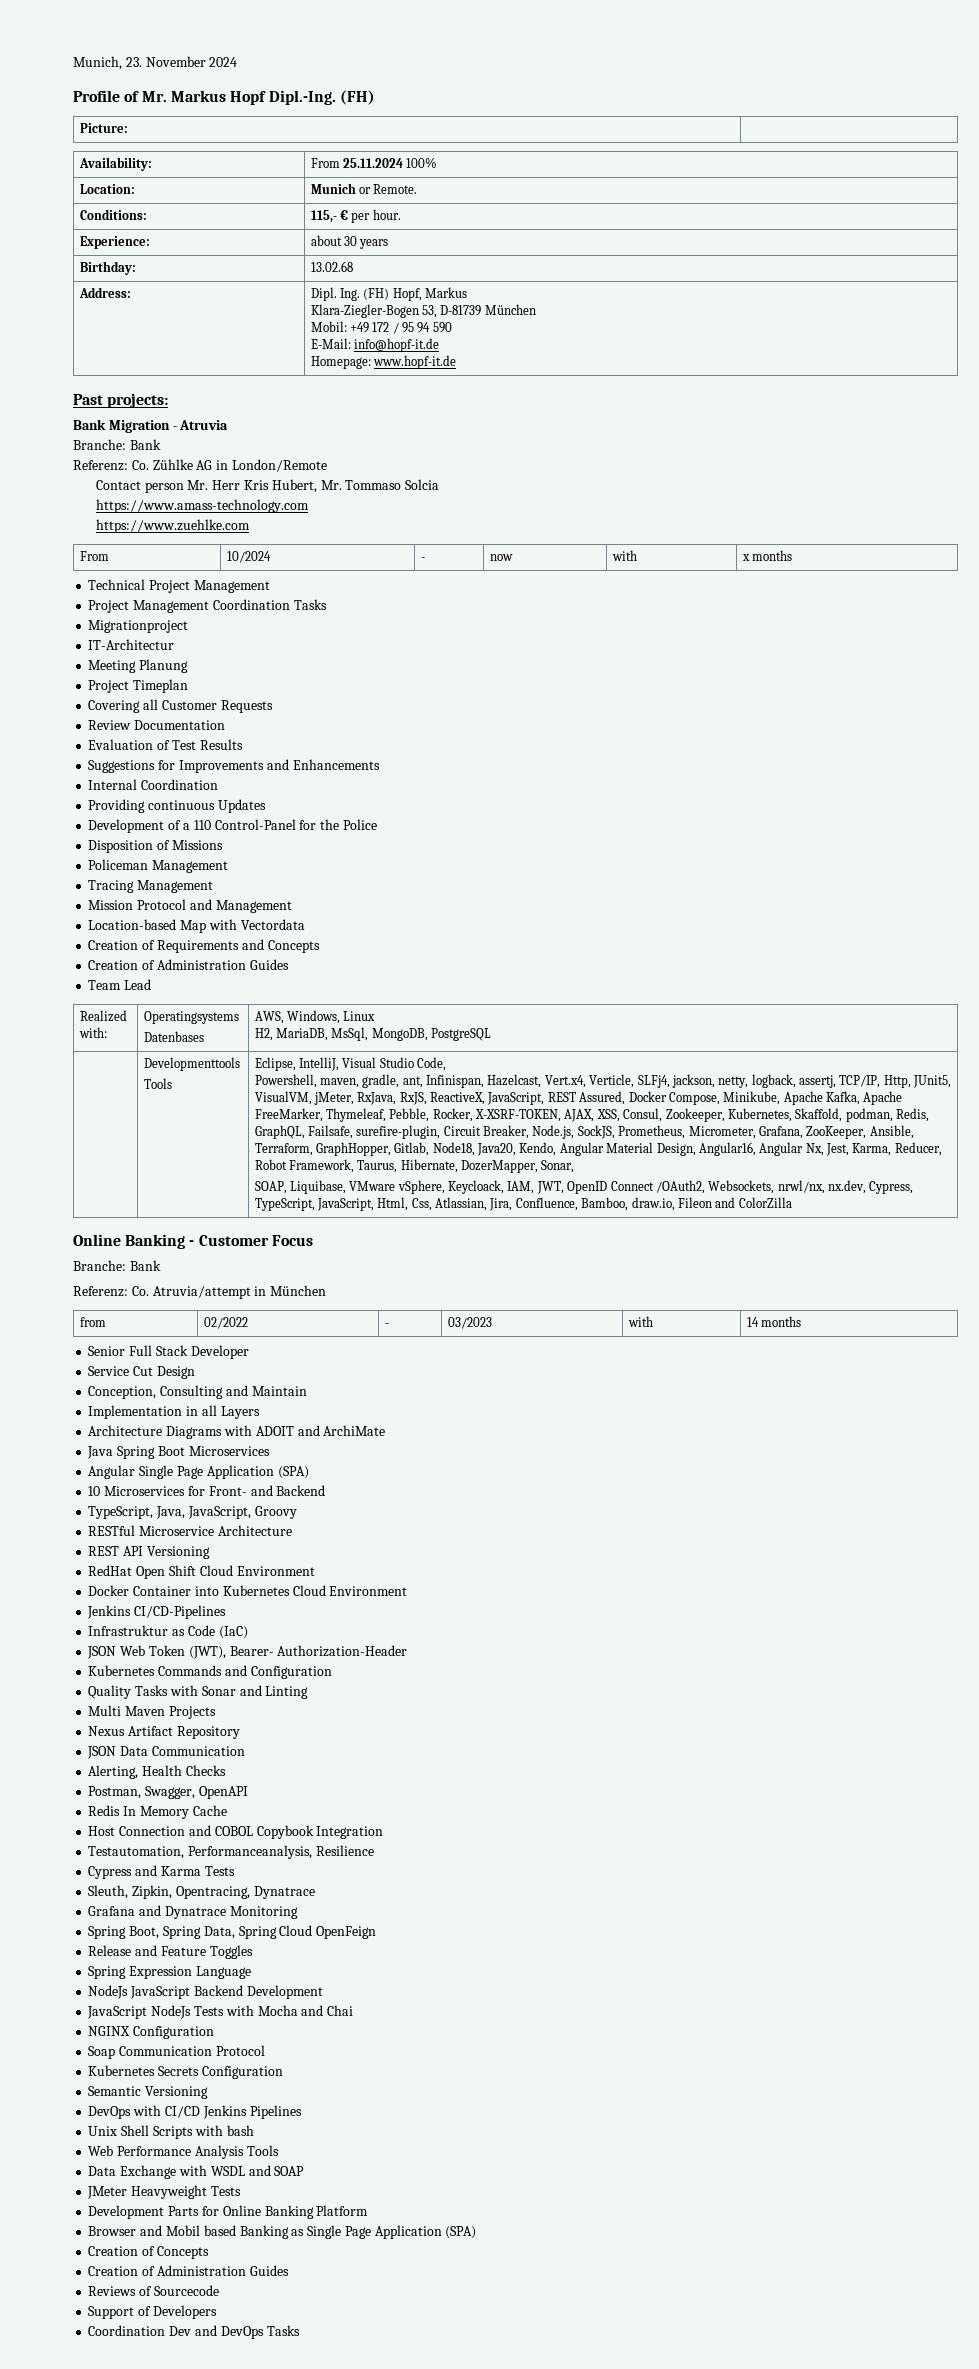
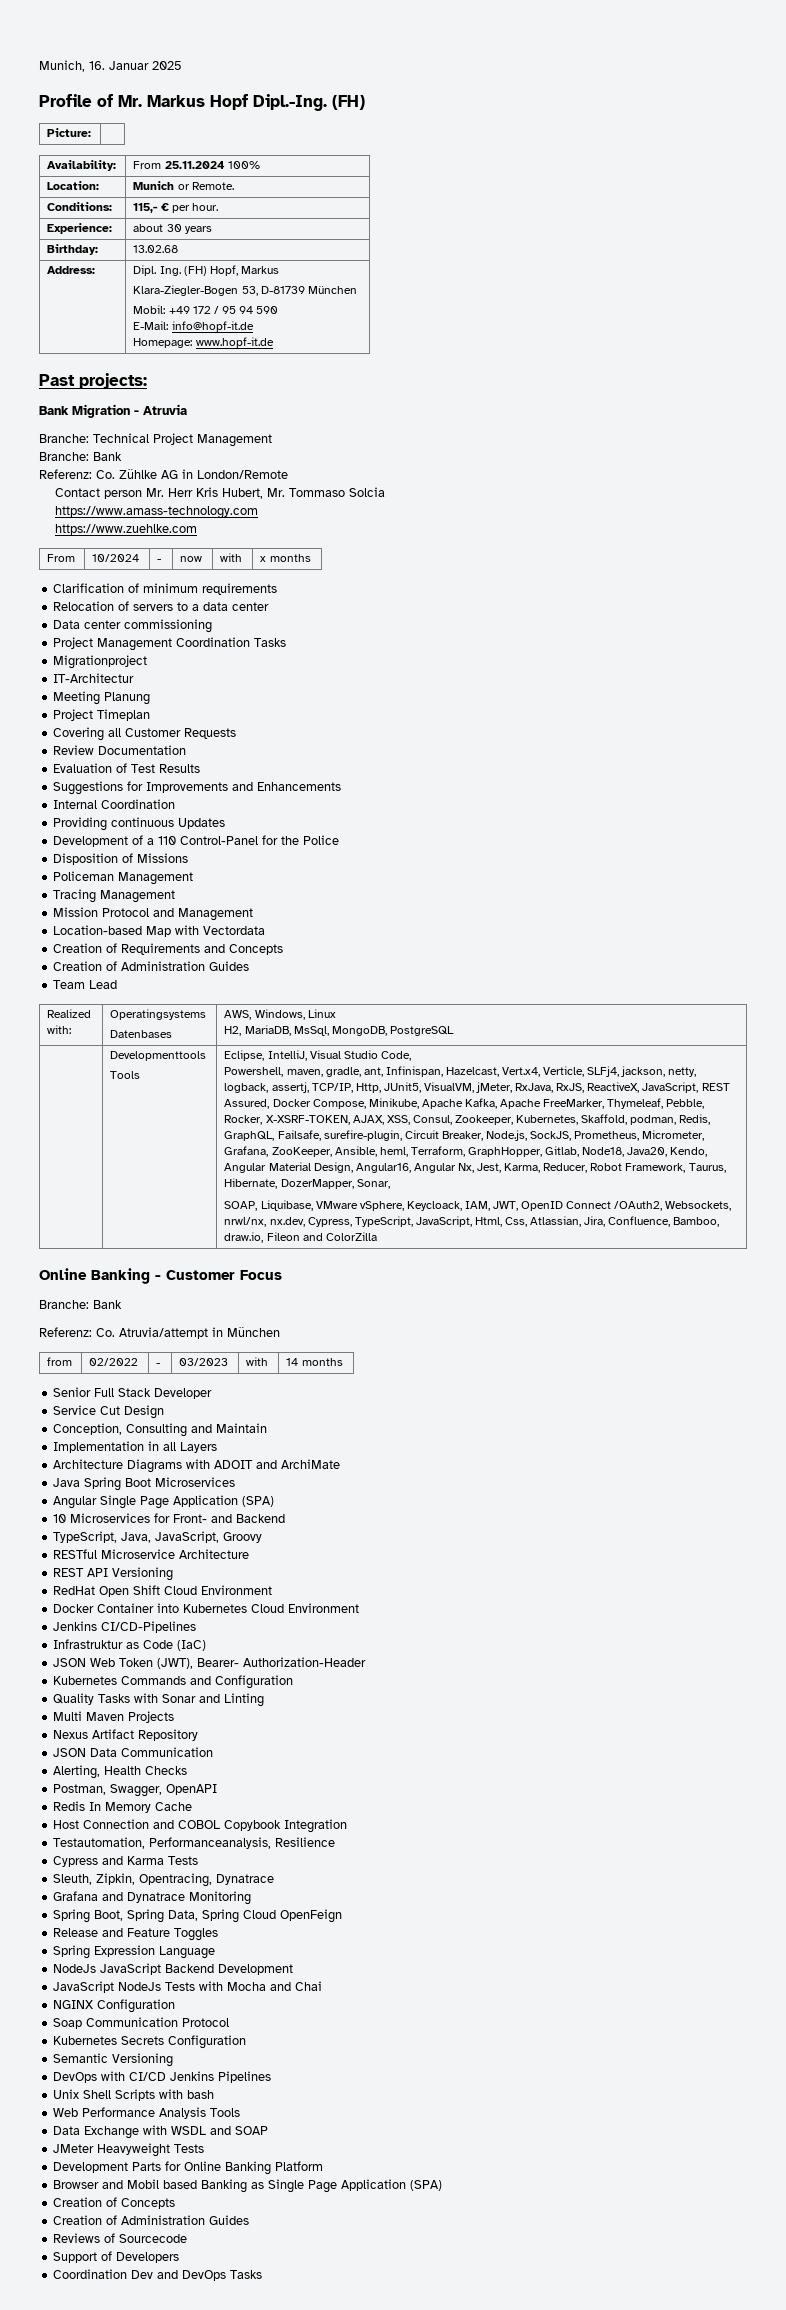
- Munich, 23. November 2024
+ Munich, 16. Januar 2025
+ Branche: Technical Project Management
- Technical Project Management
+ Clarification of minimum requirements
+ Relocation of servers to a data center
+ Data center commissioning
- Powershell, maven, gradle, ant, Infinispan, Hazelcast, Vert.x4, Verticle, SLFj4, jackson, netty, logback, assertj, TCP/IP, Http, JUnit5, VisualVM, jMeter, RxJava, RxJS, ReactiveX, JavaScript, REST Assured, Docker Compose, Minikube, Apache Kafka, Apache FreeMarker, Thymeleaf, Pebble, Rocker, X-XSRF-TOKEN, AJAX, XSS, Consul, Zookeeper, Kubernetes, Skaffold, podman, Redis, GraphQL, Failsafe, surefire-plugin, Circuit Breaker, Node.js, SockJS, Prometheus, Micrometer, Grafana, ZooKeeper, Ansible, Terraform, GraphHopper, Gitlab, Node18, Java20, Kendo, Angular Material Design, Angular16, Angular Nx, Jest, Karma, Reducer, Robot Framework, Taurus, Hibernate, DozerMapper, Sonar,
+ Powershell, maven, gradle, ant, Infinispan, Hazelcast, Vert.x4, Verticle, SLFj4, jackson, netty, logback, assertj, TCP/IP, Http, JUnit5, VisualVM, jMeter, RxJava, RxJS, ReactiveX, JavaScript, REST Assured, Docker Compose, Minikube, Apache Kafka, Apache FreeMarker, Thymeleaf, Pebble, Rocker, X-XSRF-TOKEN, AJAX, XSS, Consul, Zookeeper, Kubernetes, Skaffold, podman, Redis, GraphQL, Failsafe, surefire-plugin, Circuit Breaker, Node.js, SockJS, Prometheus, Micrometer, Grafana, ZooKeeper, Ansible, heml, Terraform, GraphHopper, Gitlab, Node18, Java20, Kendo, Angular Material Design, Angular16, Angular Nx, Jest, Karma, Reducer, Robot Framework, Taurus, Hibernate, DozerMapper, Sonar,

